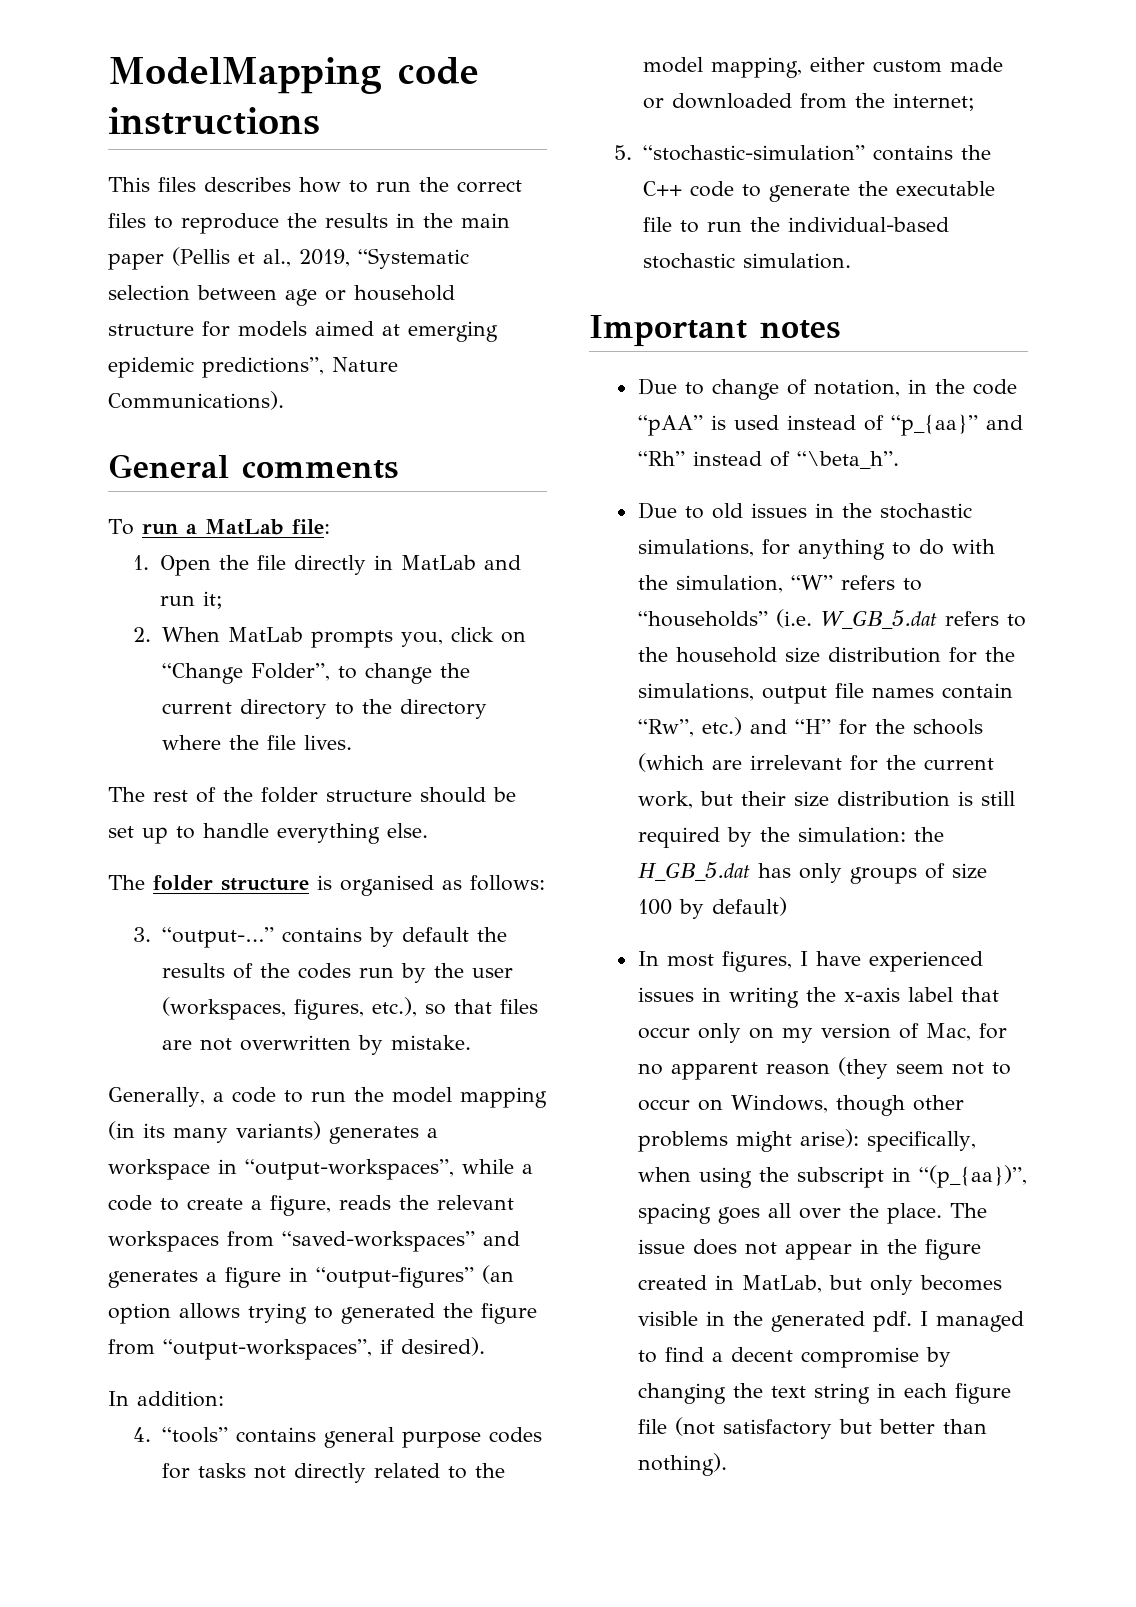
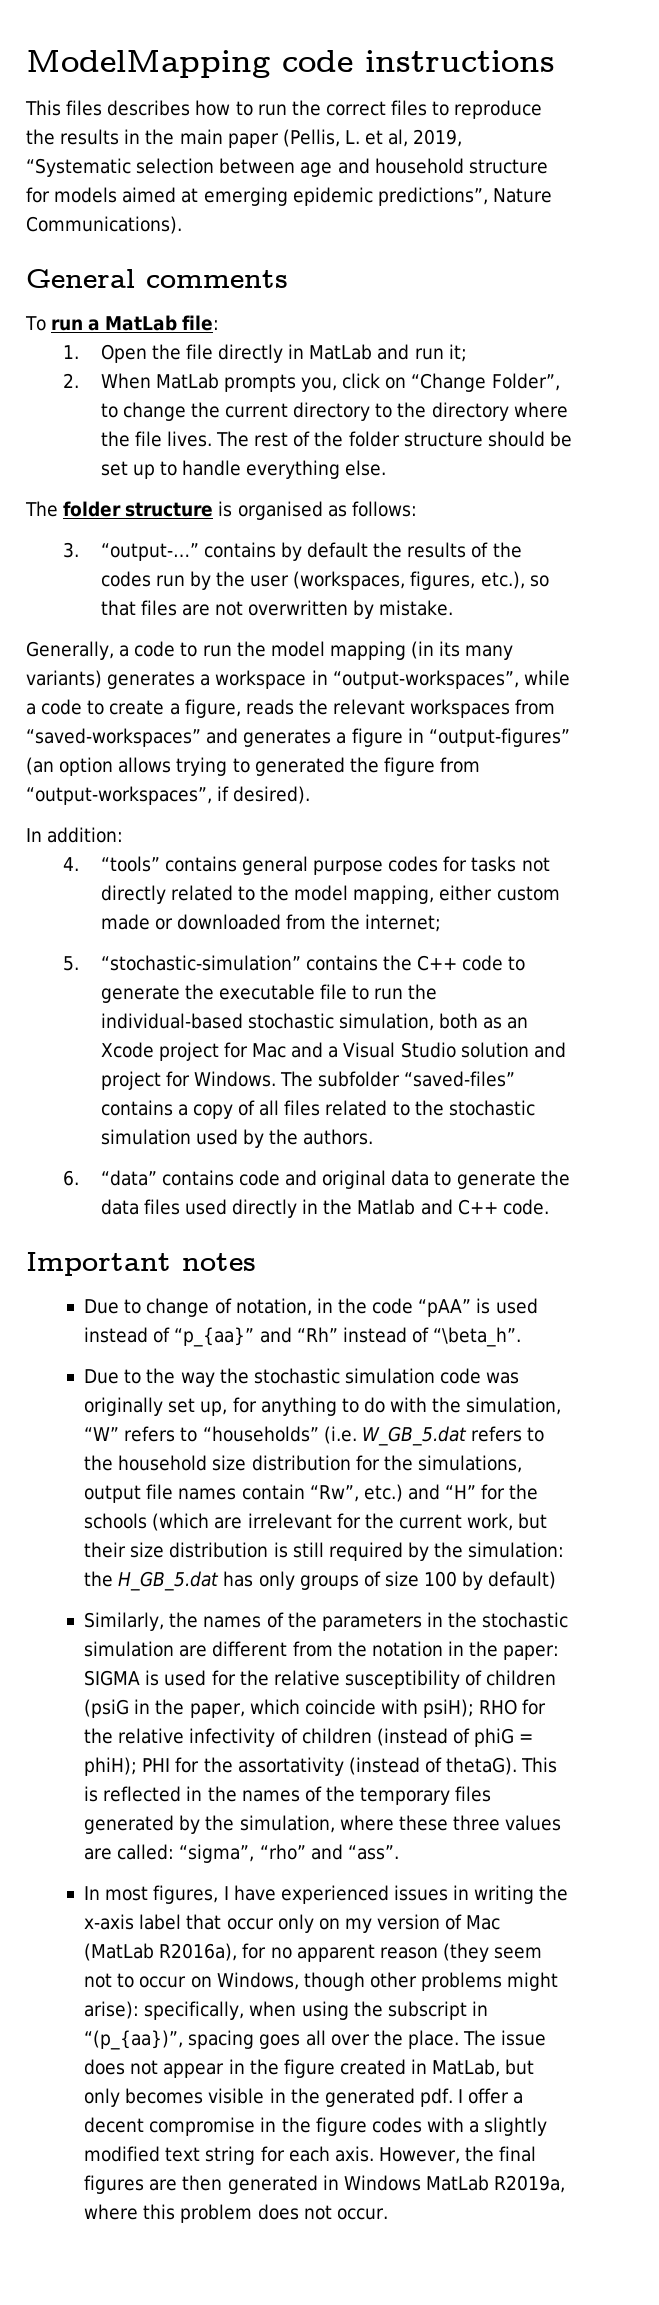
- This files describes how to run the correct files to reproduce the results in the main paper (Pellis et al., 2019, “Systematic selection between age or household structure for models aimed at emerging epidemic predictions”, Nature Communications).
+ This files describes how to run the correct files to reproduce the results in the main paper (Pellis, L. et al, 2019, “Systematic selection between age and household structure for models aimed at emerging epidemic predictions”, Nature Communications).
- 2. When MatLab prompts you, click on “Change Folder”, to change the current directory to the directory where the file lives.
- The rest of the folder structure should be set up to handle everything else.
+ 2. When MatLab prompts you, click on “Change Folder”, to change the current directory to the directory where the file lives. The rest of the folder structure should be set up to handle everything else.
- 5. “stochastic-simulation” contains the C++ code to generate the executable file to run the individual-based stochastic simulation.
+ 5. “stochastic-simulation” contains the C++ code to generate the executable file to run the individual-based stochastic simulation, both as an Xcode project for Mac and a Visual Studio solution and project for Windows. The subfolder “saved-files” contains a copy of all files related to the stochastic simulation used by the authors.
+ 6. “data” contains code and original data to generate the data files used directly in the Matlab and C++ code.
- Due to old issues in the stochastic simulations, for anything to do with the simulation, “W” refers to “households” (i.e. W_GB_5.dat refers to the household size distribution for the simulations, output file names contain “Rw”, etc.) and “H” for the schools (which are irrelevant for the current work, but their size distribution is still required by the simulation:
+ Due to the way the stochastic simulation code was originally set up, for anything to do with the simulation, “W” refers to “households” (i.e. W_GB_5.dat refers to the household size distribution for the simulations, output file names contain “Rw”, etc.) and “H” for the schools (which are irrelevant for the current work, but their size distribution is still required by the simulation:
+ Similarly, the names of the parameters in the stochastic simulation are different from the notation in the paper: SIGMA is used for the relative susceptibility of children (psiG in the paper, which coincide with psiH); RHO for the relative infectivity of children (instead of phiG = phiH); PHI for the assortativity (instead of thetaG). This is reflected in the names of the temporary files generated by the simulation, where these three values are called: “sigma”, “rho” and “ass”.
- In most figures, I have experienced issues in writing the x-axis label that occur only on my version of Mac, for no apparent reason (they seem not to occur on Windows, though other problems might arise): specifically, when using the subscript in “(p_{aa})”, spacing goes all over the place.
+ In most figures, I have experienced issues in writing the x-axis label that occur only on my version of Mac (MatLab R2016a), for no apparent reason (they seem not to occur on Windows, though other problems might arise): specifically, when using the subscript in “(p_{aa})”, spacing goes all over the place.
- I managed to find a decent compromise by changing the text string in each figure file (not satisfactory but better than nothing).
+ I offer a decent compromise in the figure codes with a slightly modified text string for each axis. However, the final figures are then generated in Windows MatLab R2019a, where this problem does not occur.

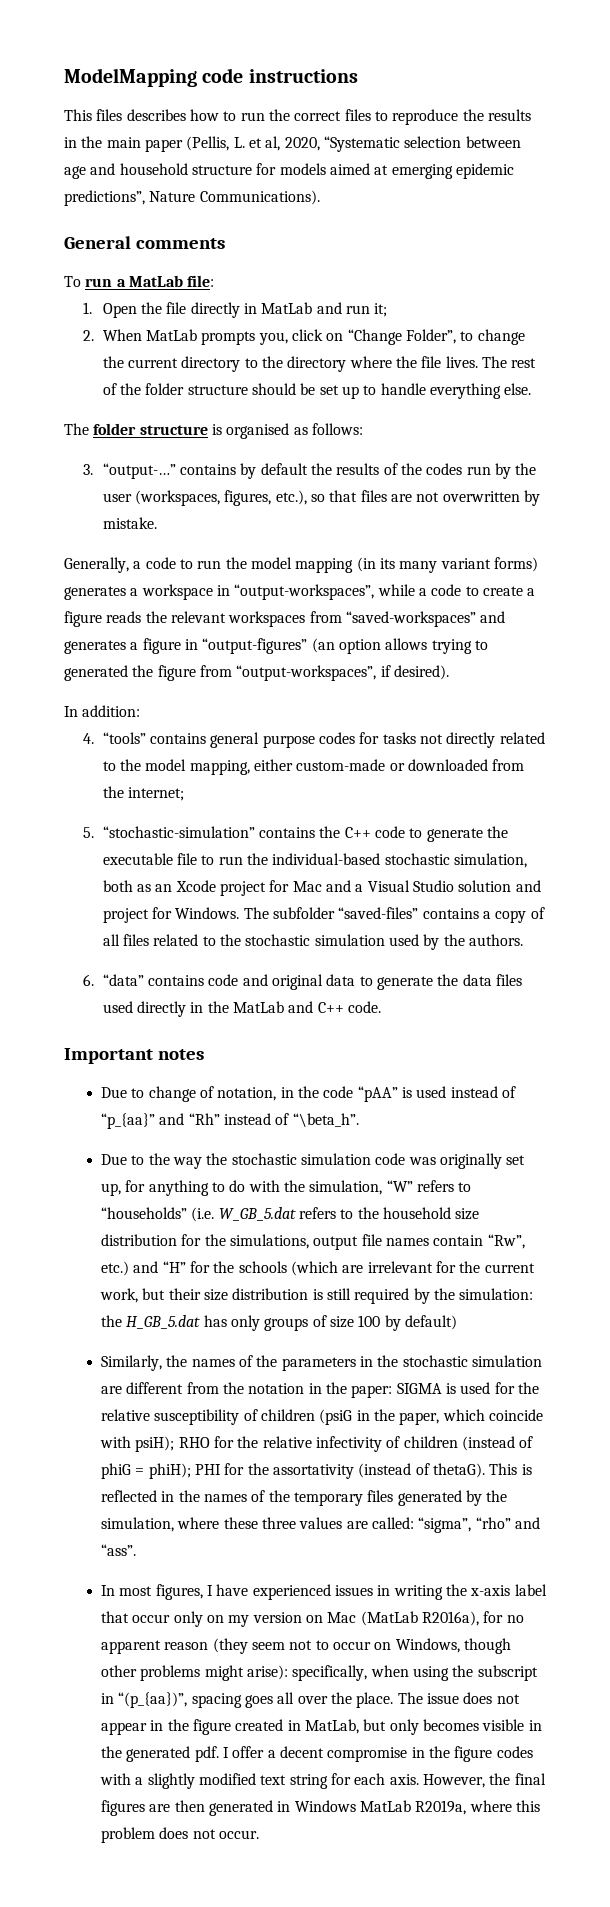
- This files describes how to run the correct files to reproduce the results in the main paper (Pellis, L. et al, 2019, “Systematic selection between age and household structure for models aimed at emerging epidemic predictions”, Nature Communications).
+ This files describes how to run the correct files to reproduce the results in the main paper (Pellis, L. et al, 2020, “Systematic selection between age and household structure for models aimed at emerging epidemic predictions”, Nature Communications).
- Generally, a code to run the model mapping (in its many variants) generates a workspace in “output-workspaces”, while a code to create a figure, reads the relevant workspaces from “saved-workspaces” and generates a figure in “output-figures” (an option allows trying to generated the figure from “output-workspaces”, if desired).
+ Generally, a code to run the model mapping (in its many variant forms) generates a workspace in “output-workspaces”, while a code to create a figure reads the relevant workspaces from “saved-workspaces” and generates a figure in “output-figures” (an option allows trying to generated the figure from “output-workspaces”, if desired).
- 4. “tools” contains general purpose codes for tasks not directly related to the model mapping, either custom made or downloaded from the internet;
+ 4. “tools” contains general purpose codes for tasks not directly related to the model mapping, either custom-made or downloaded from the internet;
- 6. “data” contains code and original data to generate the data files used directly in the Matlab and C++ code.
+ 6. “data” contains code and original data to generate the data files used directly in the MatLab and C++ code.
- In most figures, I have experienced issues in writing the x-axis label that occur only on my version of Mac (MatLab R2016a), for no apparent reason (they seem not to occur on Windows, though other problems might arise): specifically, when using the subscript in “(p_{aa})”, spacing goes all over the place.
+ In most figures, I have experienced issues in writing the x-axis label that occur only on my version on Mac (MatLab R2016a), for no apparent reason (they seem not to occur on Windows, though other problems might arise): specifically, when using the subscript in “(p_{aa})”, spacing goes all over the place.

